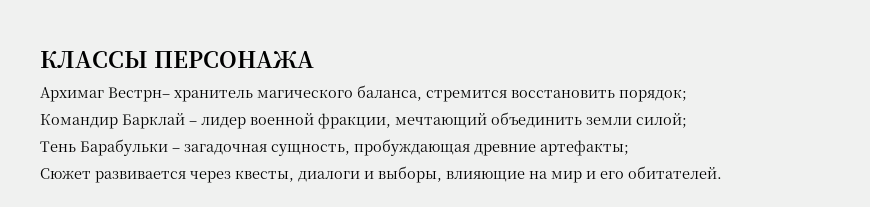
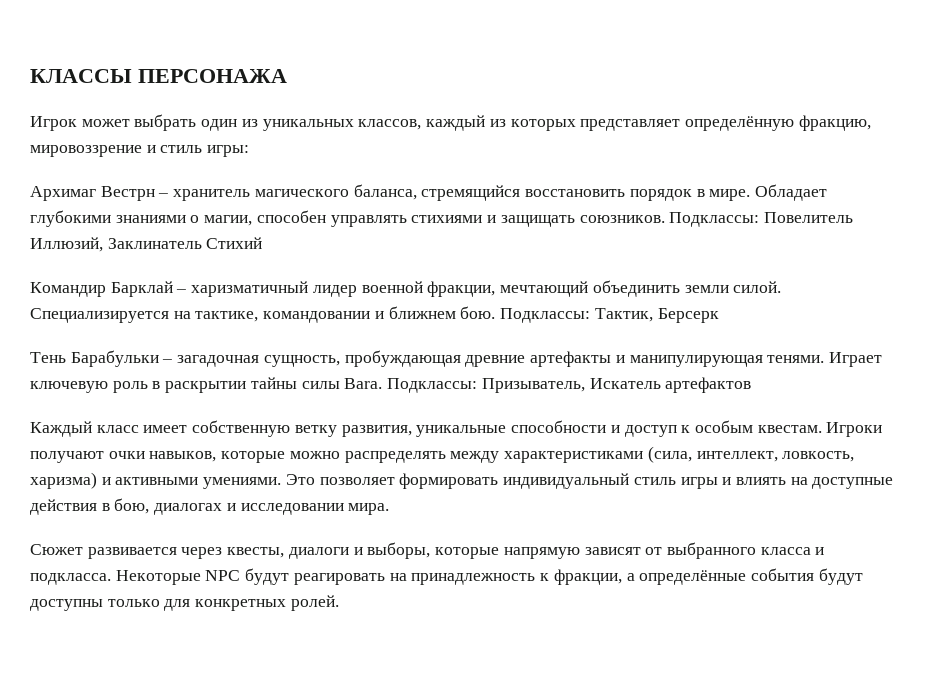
+ Игрок может выбрать один из уникальных классов, каждый из которых представляет определённую фракцию, мировоззрение и стиль игры:
- Архимаг Вестрн– хранитель магического баланса, стремится восстановить порядок;
+ Архимаг Вестрн – хранитель магического баланса, стремящийся восстановить порядок в мире. Обладает глубокими знаниями о магии, способен управлять стихиями и защищать союзников. Подклассы: Повелитель Иллюзий, Заклинатель Стихий
- Командир Барклай – лидер военной фракции, мечтающий объединить земли силой;
+ Командир Барклай – харизматичный лидер военной фракции, мечтающий объединить земли силой. Специализируется на тактике, командовании и ближнем бою. Подклассы: Тактик, Берсерк
- Тень Барабульки – загадочная сущность, пробуждающая древние артефакты;
+ Тень Барабульки – загадочная сущность, пробуждающая древние артефакты и манипулирующая тенями. Играет ключевую роль в раскрытии тайны силы Bara. Подклассы: Призыватель, Искатель артефактов
+ Каждый класс имеет собственную ветку развития, уникальные способности и доступ к особым квестам. Игроки получают очки навыков, которые можно распределять между характеристиками (сила, интеллект, ловкость, харизма) и активными умениями. Это позволяет формировать индивидуальный стиль игры и влиять на доступные действия в бою, диалогах и исследовании мира.
- Сюжет развивается через квесты, диалоги и выборы, влияющие на мир и его обитателей.
+ Сюжет развивается через квесты, диалоги и выборы, которые напрямую зависят от выбранного класса и подкласса. Некоторые NPC будут реагировать на принадлежность к фракции, а определённые события будут доступны только для конкретных ролей.

